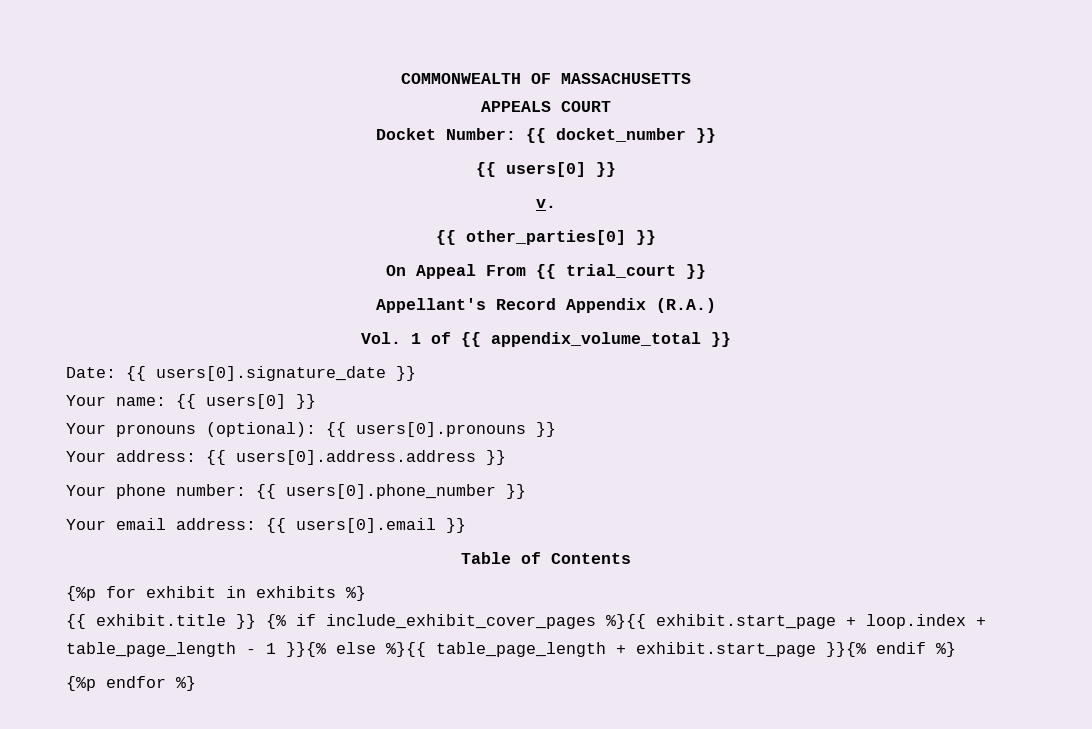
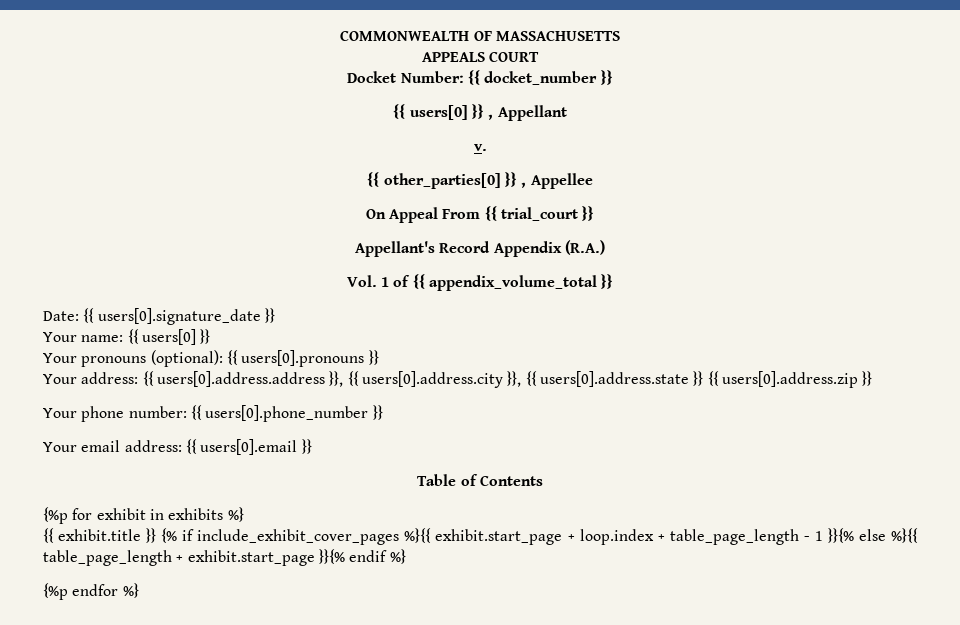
  Docket Number: {{ docket_number }}
- {{ users[0] }}
+ {{ users[0] }} , Appellant
- {{ other_parties[0] }}
+ {{ other_parties[0] }} , Appellee
- Your address: {{ users[0].address.address }}
+ Your address: {{ users[0].address.address }}, {{ users[0].address.city }}, {{ users[0].address.state }} {{ users[0].address.zip }}

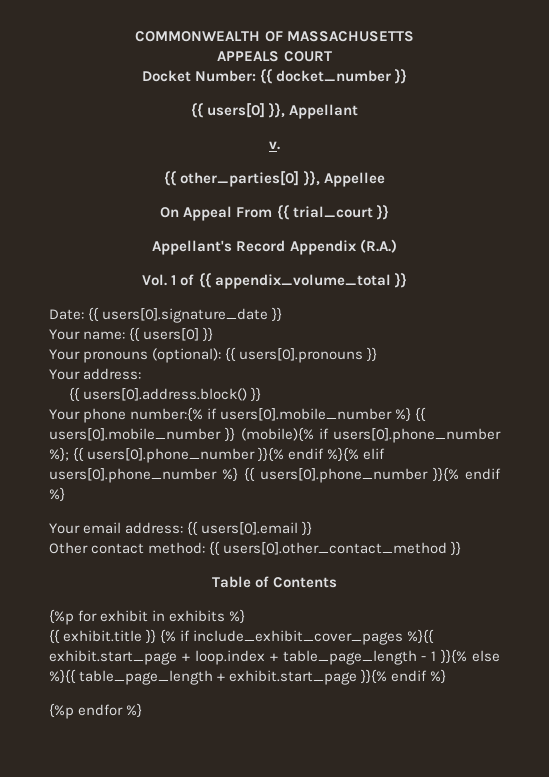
- {{ users[0] }} , Appellant
+ {{ users[0] }}, Appellant
- {{ other_parties[0] }} , Appellee
+ {{ other_parties[0] }}, Appellee
- Your address: {{ users[0].address.address }}, {{ users[0].address.city }}, {{ users[0].address.state }} {{ users[0].address.zip }}
- Your phone number: {{ users[0].phone_number }}
+ Your address:
+ {{ users[0].address.block() }}
+ Your phone number:{% if users[0].mobile_number %} {{ users[0].mobile_number }} (mobile){% if users[0].phone_number %}; {{ users[0].phone_number }}{% endif %}{% elif users[0].phone_number %} {{ users[0].phone_number }}{% endif %}
+ Other contact method: {{ users[0].other_contact_method }}

